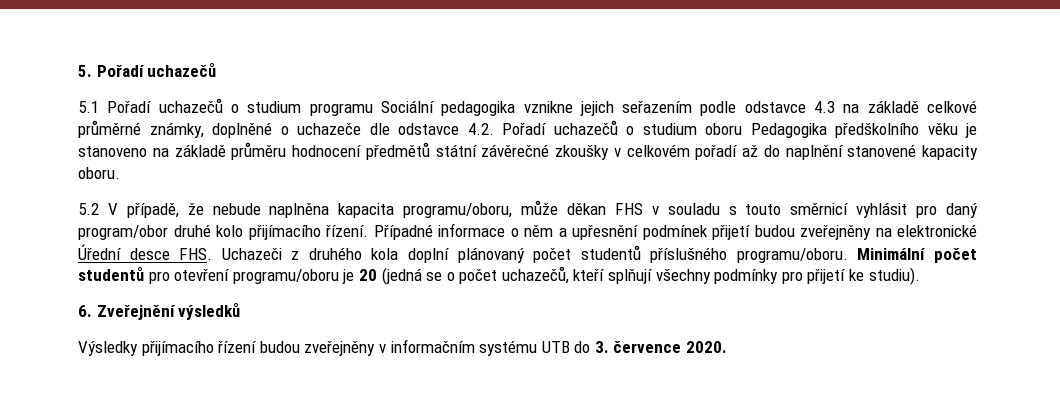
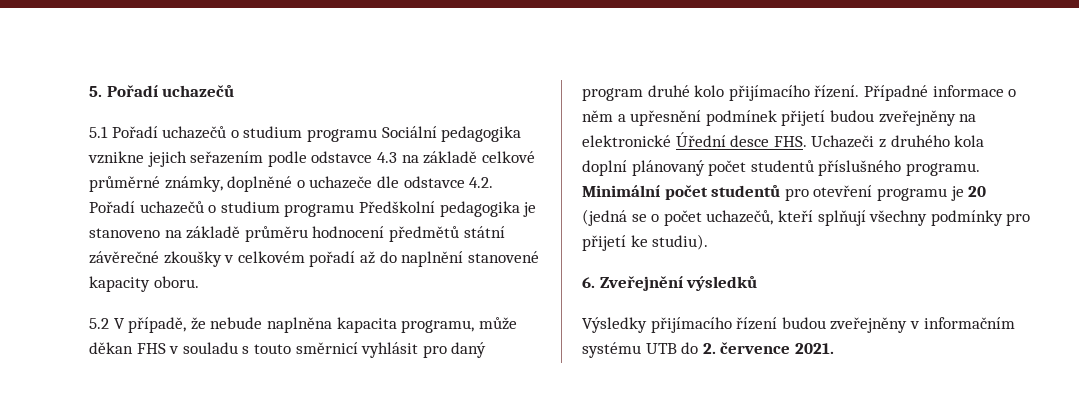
- 5.1 Pořadí uchazečů o studium programu Sociální pedagogika vznikne jejich seřazením podle odstavce 4.3 na základě celkové průměrné známky, doplněné o uchazeče dle odstavce 4.2. Pořadí uchazečů o studium oboru Pedagogika předškolního věku je stanoveno na základě průměru hodnocení předmětů státní závěrečné zkoušky v celkovém pořadí až do naplnění stanovené kapacity oboru.
+ 5.1 Pořadí uchazečů o studium programu Sociální pedagogika vznikne jejich seřazením podle odstavce 4.3 na základě celkové průměrné známky, doplněné o uchazeče dle odstavce 4.2. Pořadí uchazečů o studium programu Předškolní pedagogika je stanoveno na základě průměru hodnocení předmětů státní závěrečné zkoušky v celkovém pořadí až do naplnění stanovené kapacity oboru.
- 5.2 V případě, že nebude naplněna kapacita programu/oboru, může děkan FHS v souladu s touto směrnicí vyhlásit pro daný program/obor druhé kolo přijímacího řízení.
+ 5.2 V případě, že nebude naplněna kapacita programu, může děkan FHS v souladu s touto směrnicí vyhlásit pro daný program druhé kolo přijímacího řízení.
- Případné informace o něm a upřesnění podmínek přijetí budou zveřejněny na elektronické Úřední desce FHS. Uchazeči z druhého kola doplní plánovaný počet studentů příslušného programu/oboru.
+ Případné informace o něm a upřesnění podmínek přijetí budou zveřejněny na elektronické Úřední desce FHS. Uchazeči z druhého kola doplní plánovaný počet studentů příslušného programu.
- Minimální počet studentů pro otevření programu/oboru je 20 (jedná se o počet uchazečů, kteří splňují všechny podmínky pro přijetí ke studiu).
+ Minimální počet studentů pro otevření programu je 20 (jedná se o počet uchazečů, kteří splňují všechny podmínky pro přijetí ke studiu).
- Výsledky přijímacího řízení budou zveřejněny v informačním systému UTB do 3. července 2020.
+ Výsledky přijímacího řízení budou zveřejněny v informačním systému UTB do 2. července 2021.

